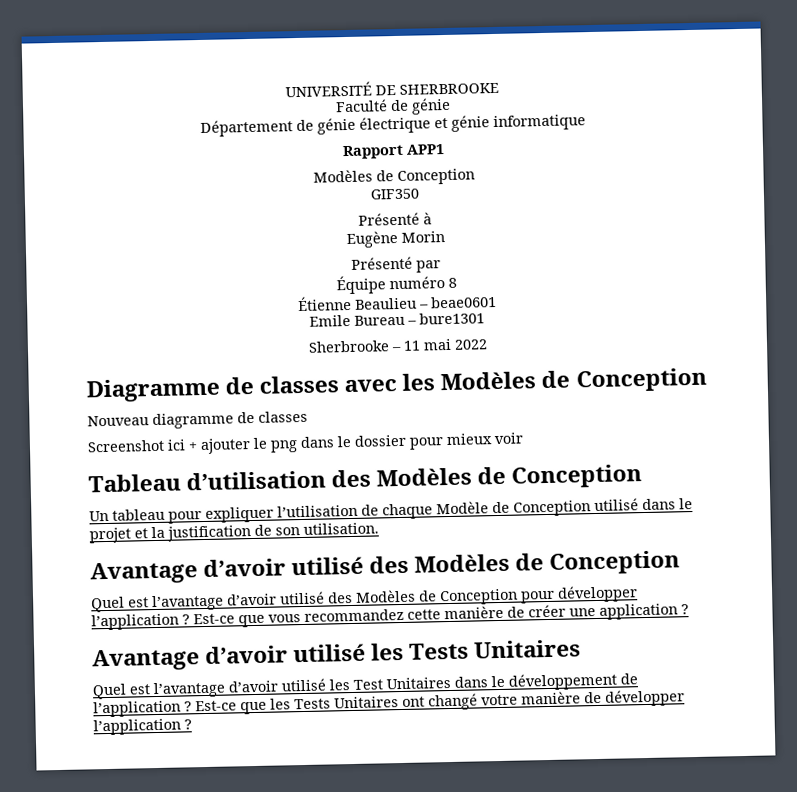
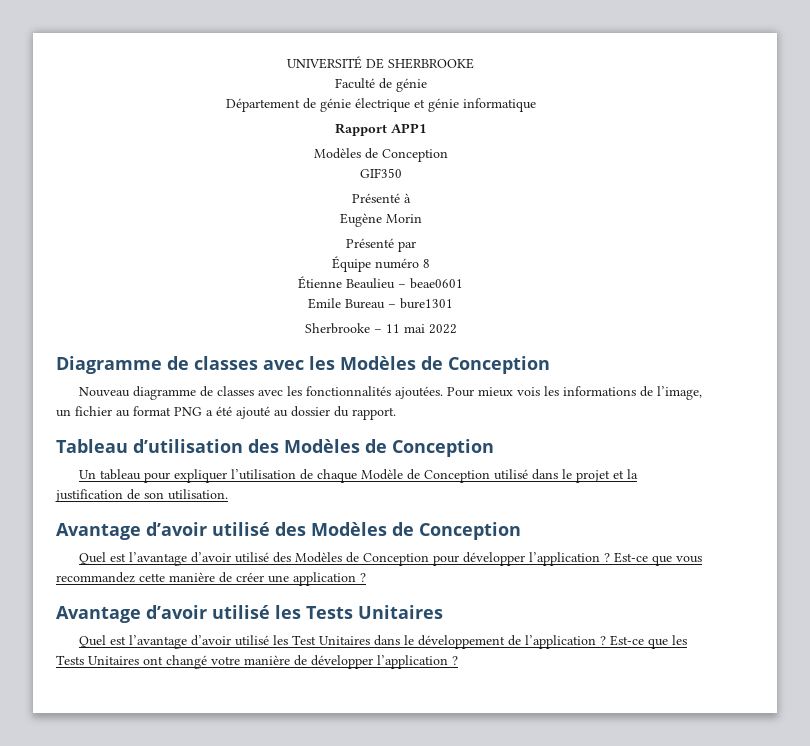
- Nouveau diagramme de classes
- Screenshot ici + ajouter le png dans le dossier pour mieux voir
+ Nouveau diagramme de classes avec les fonctionnalités ajoutées. Pour mieux vois les informations de l’image, un fichier au format PNG a été ajouté au dossier du rapport.

